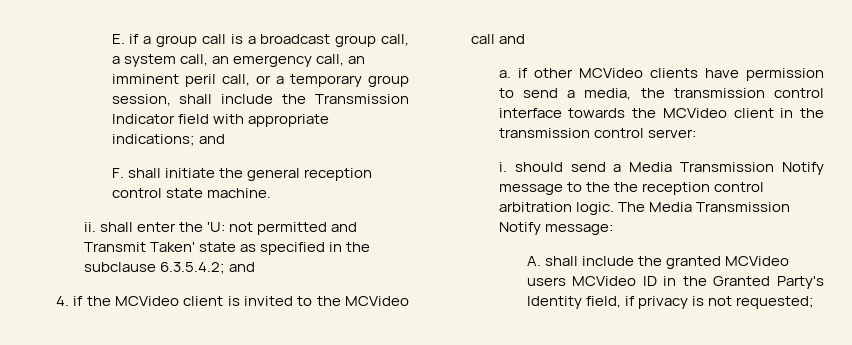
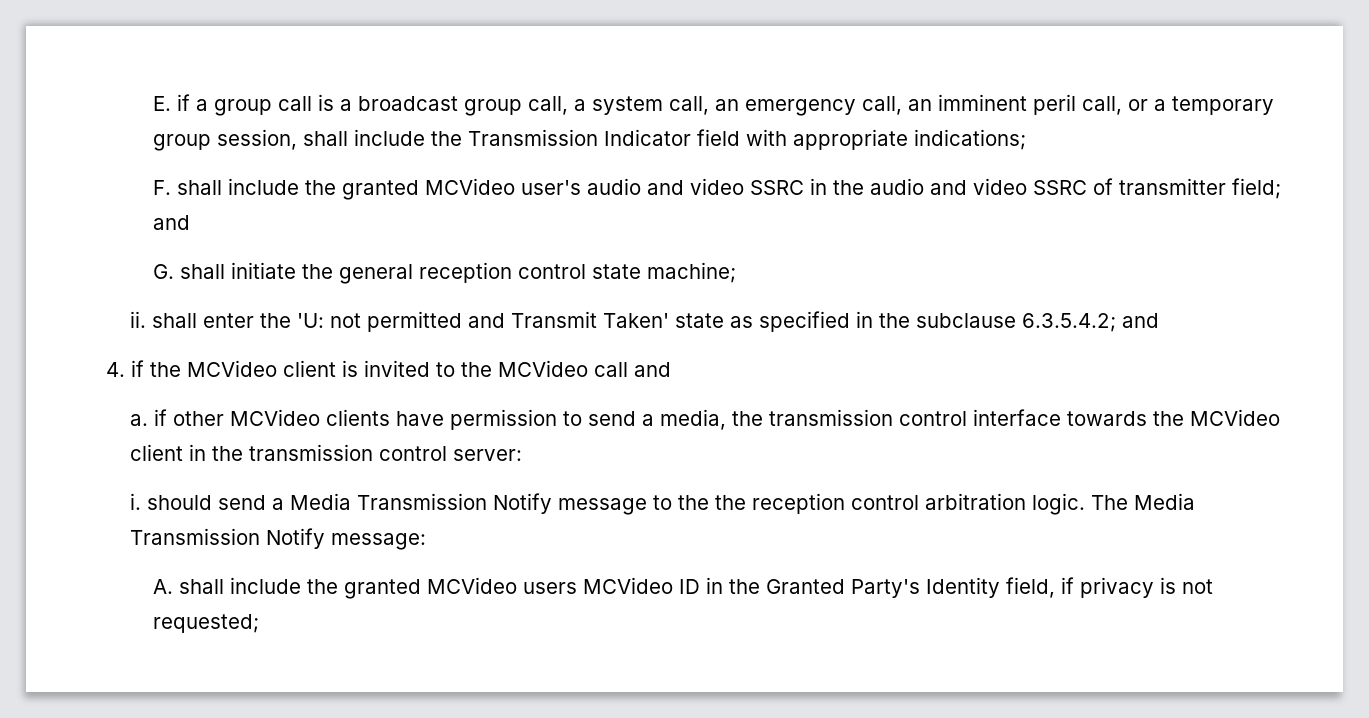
- E. if a group call is a broadcast group call, a system call, an emergency call, an imminent peril call, or a temporary group session, shall include the Transmission Indicator field with appropriate indications; and
- F. shall initiate the general reception control state machine.
+ E. if a group call is a broadcast group call, a system call, an emergency call, an imminent peril call, or a temporary group session, shall include the Transmission Indicator field with appropriate indications;
+ F. shall include the granted MCVideo user's audio and video SSRC in the audio and video SSRC of transmitter field; and
+ G. shall initiate the general reception control state machine;

